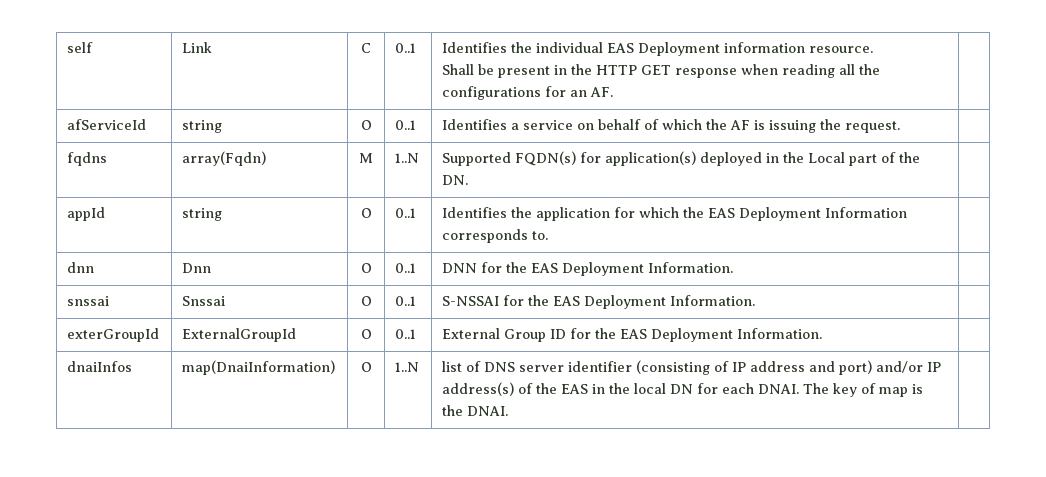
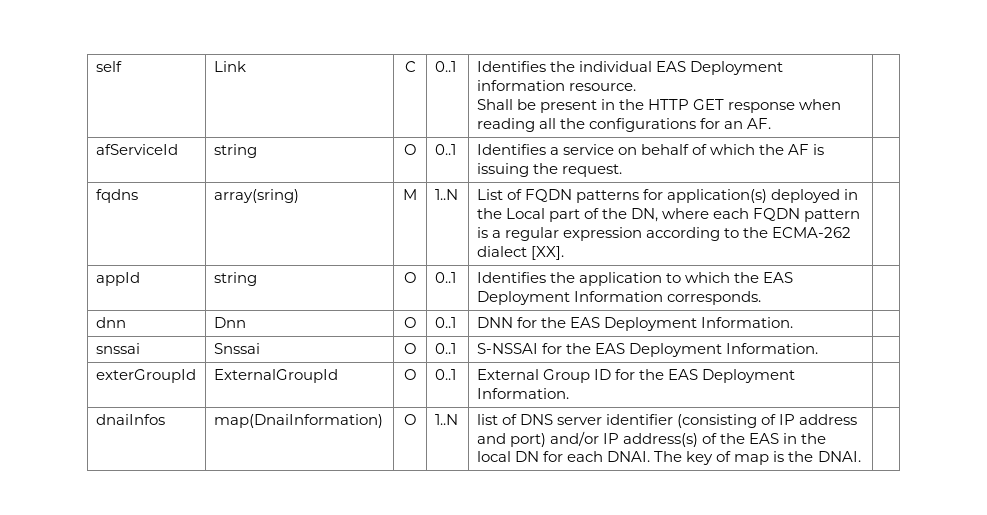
- fqdns | array(Fqdn) | M | 1..N | Supported FQDN(s) for application(s) deployed in the Local part of the DN. |
+ fqdns | array(sring) | M | 1..N | List of FQDN patterns for application(s) deployed in the Local part of the DN, where each FQDN pattern is a regular expression according to the ECMA-262 dialect [XX]. |
- appId | string | O | 0..1 | Identifies the application for which the EAS Deployment Information corresponds to. |
+ appId | string | O | 0..1 | Identifies the application to which the EAS Deployment Information corresponds. |

